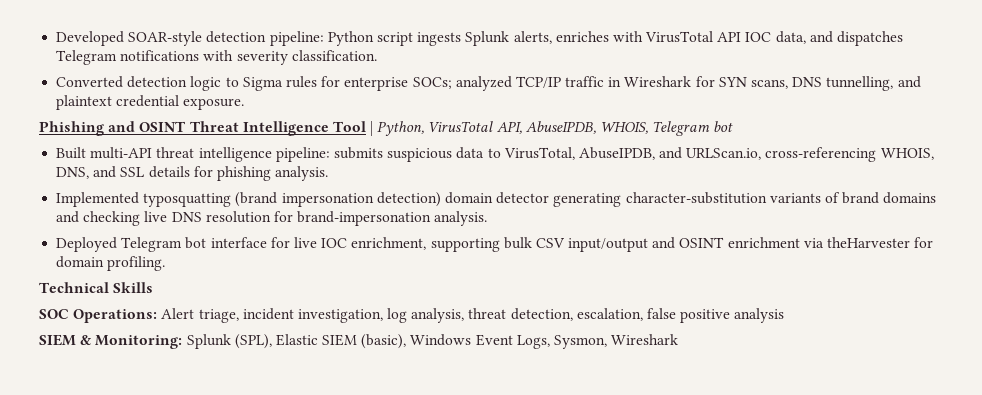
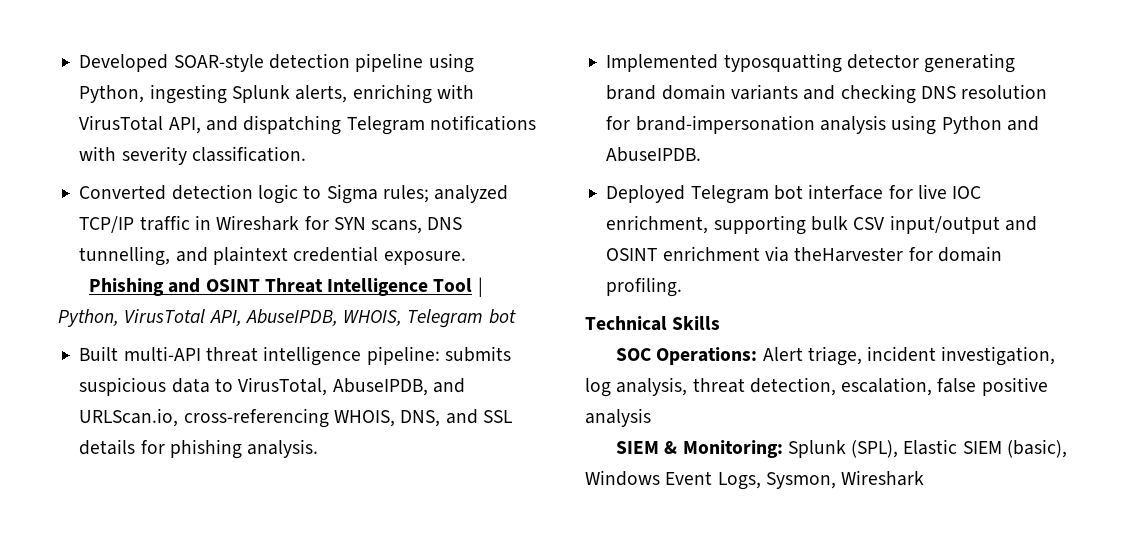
- Developed SOAR-style detection pipeline: Python script ingests Splunk alerts, enriches with VirusTotal API IOC data, and dispatches Telegram notifications with severity classification.
+ Developed SOAR-style detection pipeline using Python, ingesting Splunk alerts, enriching with VirusTotal API, and dispatching Telegram notifications with severity classification.
- Converted detection logic to Sigma rules for enterprise SOCs; analyzed TCP/IP traffic in Wireshark for SYN scans, DNS tunnelling, and plaintext credential exposure.
+ Converted detection logic to Sigma rules; analyzed TCP/IP traffic in Wireshark for SYN scans, DNS tunnelling, and plaintext credential exposure.
- Implemented typosquatting (brand impersonation detection) domain detector generating character-substitution variants of brand domains and checking live DNS resolution for brand-impersonation analysis.
+ Implemented typosquatting detector generating brand domain variants and checking DNS resolution for brand-impersonation analysis using Python and AbuseIPDB.

